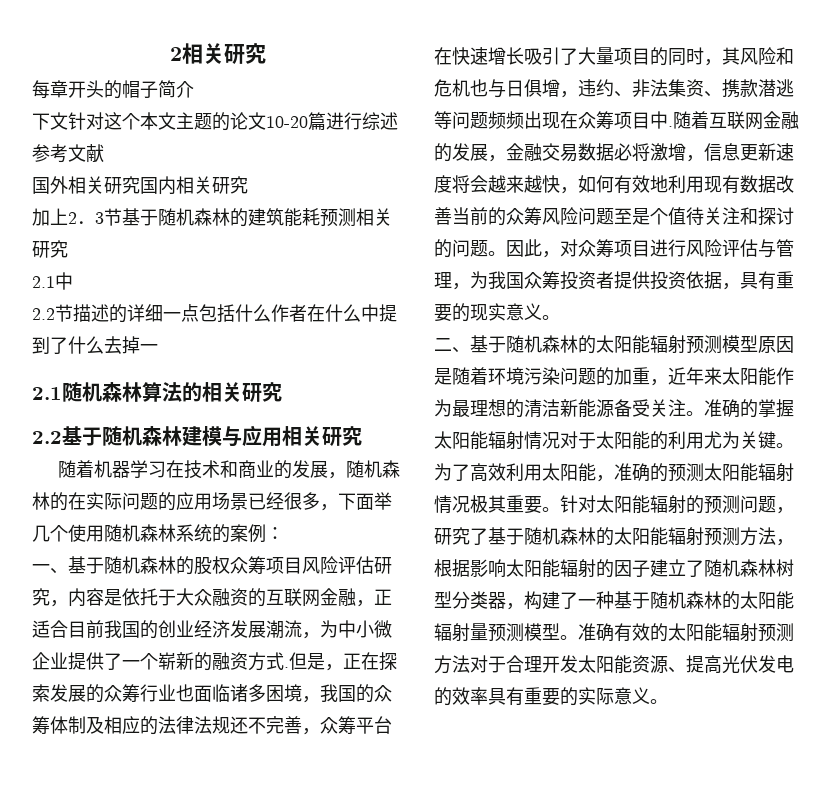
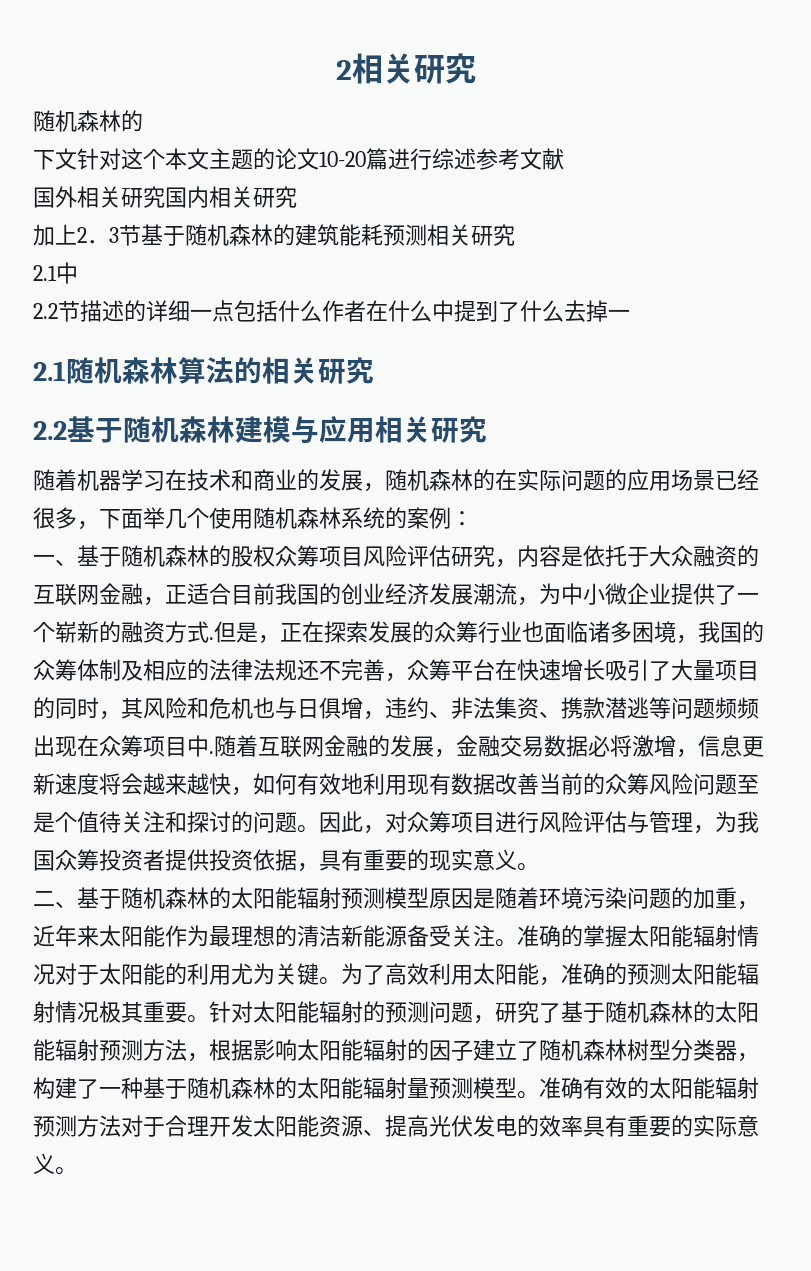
  2相关研究
- 每章开头的帽子简介
+ 随机森林的

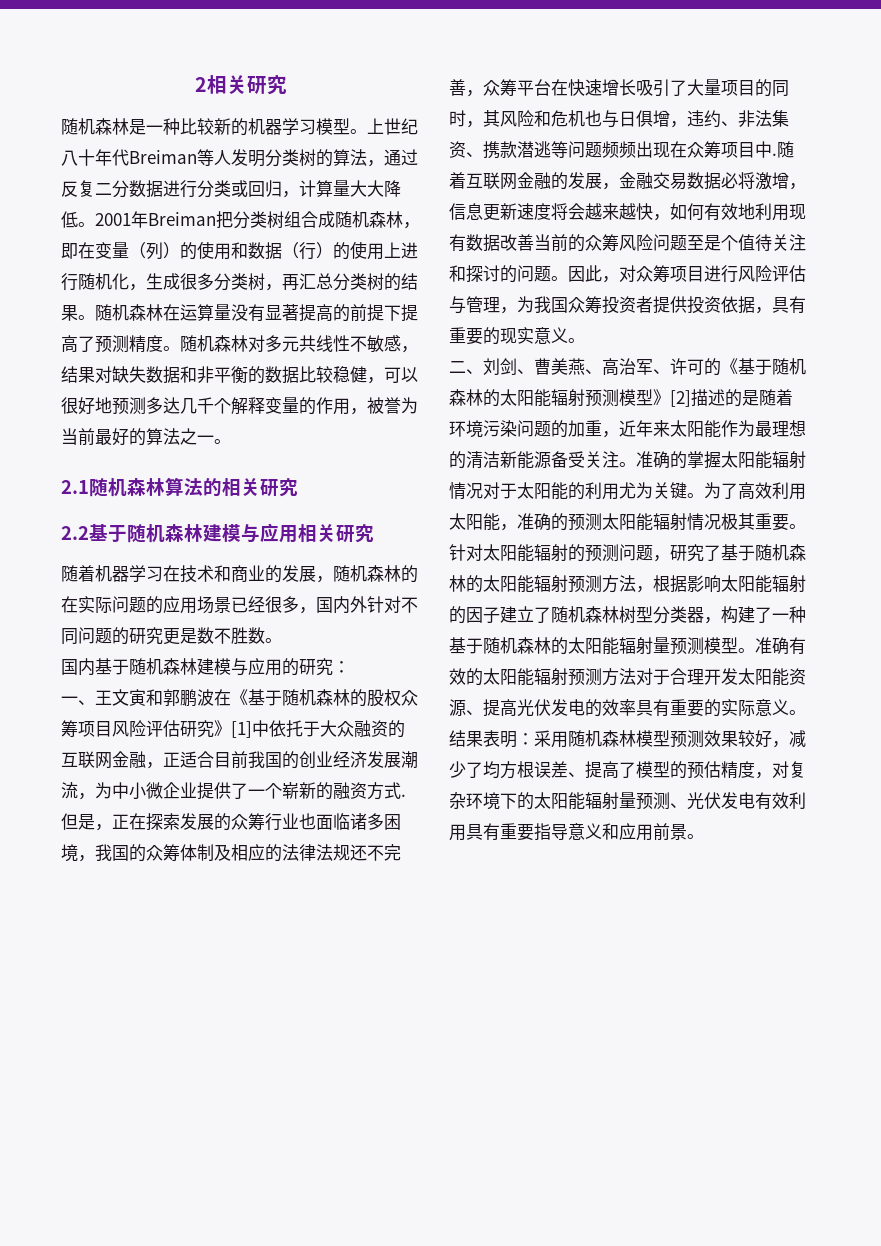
  2相关研究
- 随机森林的
- 下文针对这个本文主题的论文10-20篇进行综述参考文献
- 国外相关研究国内相关研究
- 加上2．3节基于随机森林的建筑能耗预测相关研究
- 2.1中
- 2.2节描述的详细一点包括什么作者在什么中提到了什么去掉一
+ 随机森林是一种比较新的机器学习模型。上世纪八十年代Breiman等人发明分类树的算法，通过反复二分数据进行分类或回归，计算量大大降低。2001年Breiman把分类树组合成随机森林，即在变量（列）的使用和数据（行）的使用上进行随机化，生成很多分类树，再汇总分类树的结果。随机森林在运算量没有显著提高的前提下提高了预测精度。随机森林对多元共线性不敏感，结果对缺失数据和非平衡的数据比较稳健，可以很好地预测多达几千个解释变量的作用，被誉为当前最好的算法之一。
- 随着机器学习在技术和商业的发展，随机森林的在实际问题的应用场景已经很多，下面举几个使用随机森林系统的案例：
- 一、基于随机森林的股权众筹项目风险评估研究，内容是依托于大众融资的互联网金融，正适合目前我国的创业经济发展潮流，为中小微企业提供了一个崭新的融资方式.
+ 随着机器学习在技术和商业的发展，随机森林的在实际问题的应用场景已经很多，国内外针对不同问题的研究更是数不胜数。
+ 国内基于随机森林建模与应用的研究：
+ 一、王文寅和郭鹏波在《基于随机森林的股权众筹项目风险评估研究》[1]中依托于大众融资的互联网金融，正适合目前我国的创业经济发展潮流，为中小微企业提供了一个崭新的融资方式.
- 二、基于随机森林的太阳能辐射预测模型原因是随着环境污染问题的加重，近年来太阳能作为最理想的清洁新能源备受关注。
+ 二、刘剑、曹美燕、高治军、许可的《基于随机森林的太阳能辐射预测模型》[2]描述的是随着环境污染问题的加重，近年来太阳能作为最理想的清洁新能源备受关注。
+ 结果表明：采用随机森林模型预测效果较好，减少了均方根误差、提高了模型的预估精度，对复杂环境下的太阳能辐射量预测、光伏发电有效利用具有重要指导意义和应用前景。

